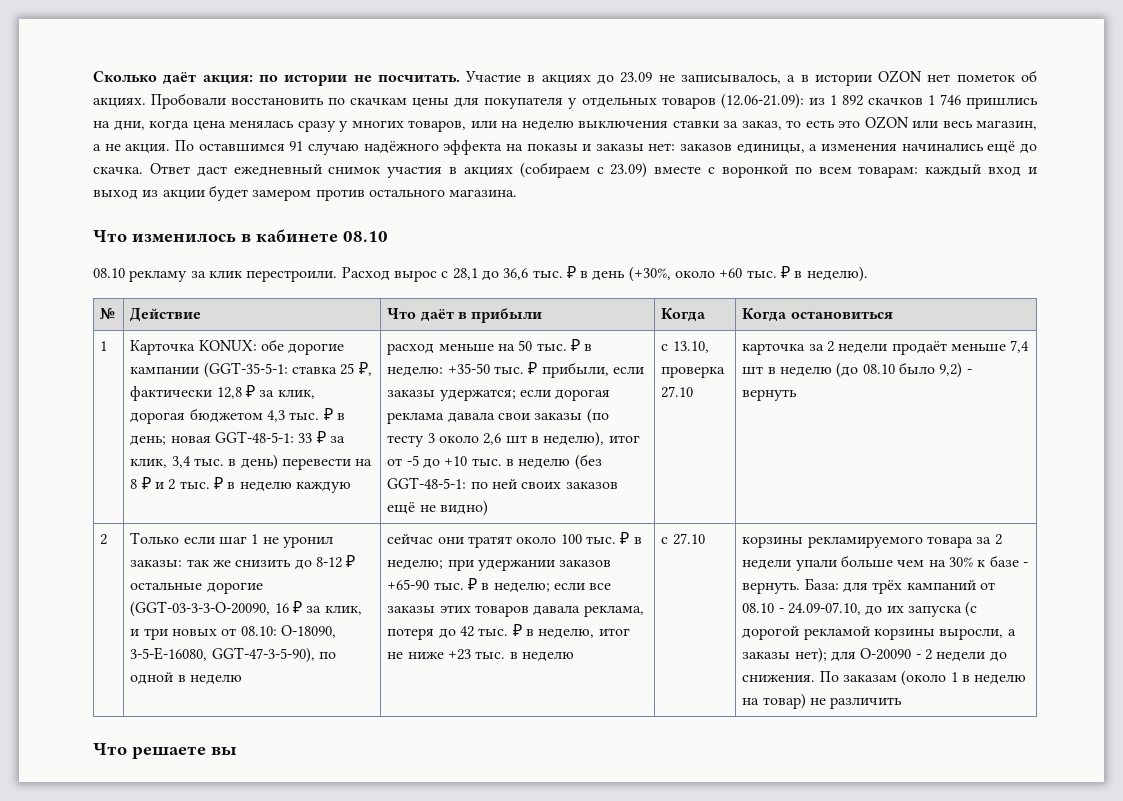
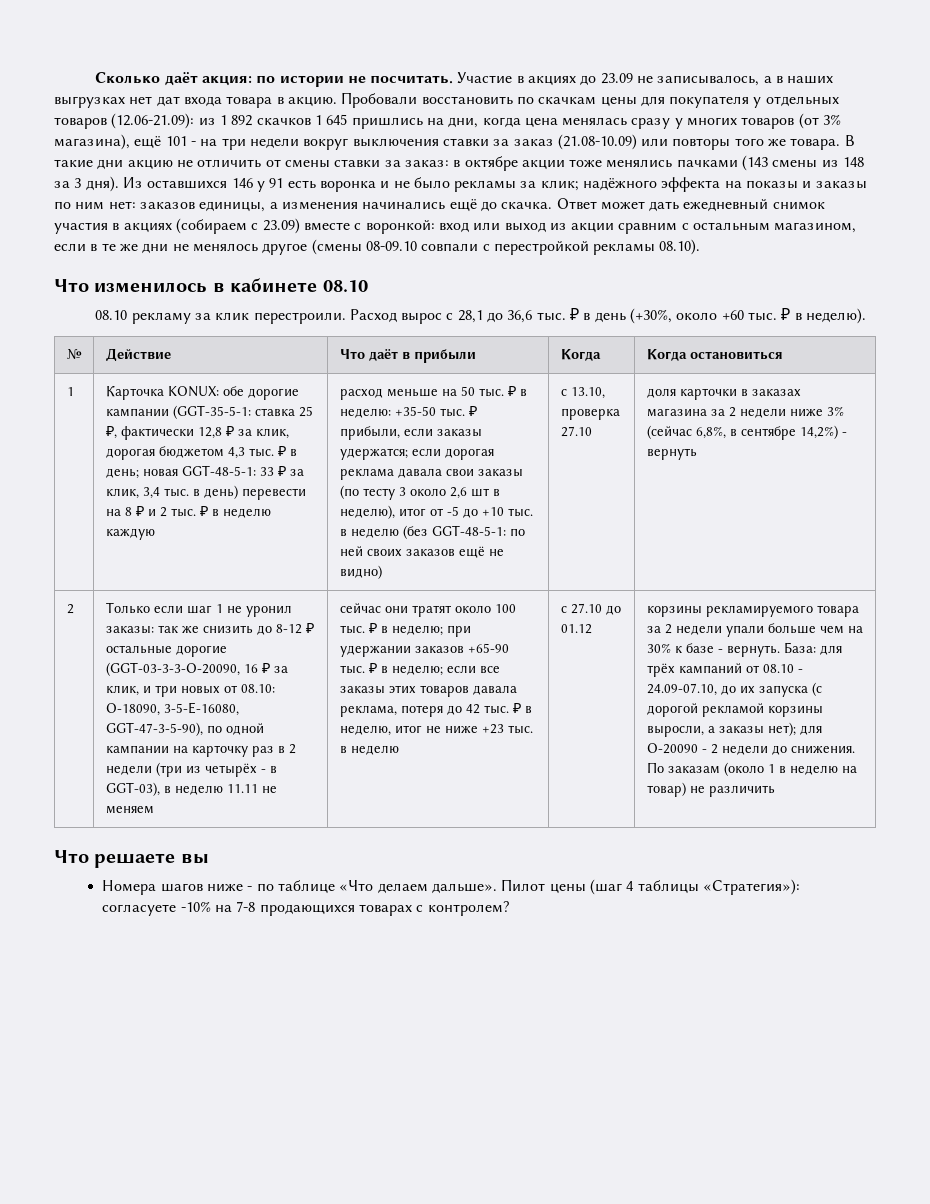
- Участие в акциях до 23.09 не записывалось, а в истории OZON нет пометок об акциях.
+ Участие в акциях до 23.09 не записывалось, а в наших выгрузках нет дат входа товара в акцию.
- Пробовали восстановить по скачкам цены для покупателя у отдельных товаров (12.06-21.09): из 1 892 скачков 1 746 пришлись на дни, когда цена менялась сразу у многих товаров, или на неделю выключения ставки за заказ, то есть это OZON или весь магазин, а не акция. По оставшимся 91 случаю надёжного эффекта на показы и заказы нет: заказов единицы, а изменения начинались ещё до скачка.
+ Пробовали восстановить по скачкам цены для покупателя у отдельных товаров (12.06-21.09): из 1 892 скачков 1 645 пришлись на дни, когда цена менялась сразу у многих товаров (от 3% магазина), ещё 101 - на три недели вокруг выключения ставки за заказ (21.08-10.09) или повторы того же товара. В такие дни акцию не отличить от смены ставки за заказ: в октябре акции тоже менялись пачками (143 смены из 148 за 3 дня). Из оставшихся 146 у 91 есть воронка и не было рекламы за клик; надёжного эффекта на показы и заказы по ним нет: заказов единицы, а изменения начинались ещё до скачка.
- Ответ даст ежедневный снимок участия в акциях (собираем с 23.09) вместе с воронкой по всем товарам: каждый вход и выход из акции будет замером против остального магазина.
+ Ответ может дать ежедневный снимок участия в акциях (собираем с 23.09) вместе с воронкой: вход или выход из акции сравним с остальным магазином, если в те же дни не менялось другое (смены 08-09.10 совпали с перестройкой рекламы 08.10).
- карточка за 2 недели продаёт меньше 7,4 шт в неделю (до 08.10 было 9,2) - вернуть
+ доля карточки в заказах магазина за 2 недели ниже 3% (сейчас 6,8%, в сентябре 14,2%) - вернуть
- Только если шаг 1 не уронил заказы: так же снизить до 8-12 ₽ остальные дорогие (GGT-03-3-3-O-20090, 16 ₽ за клик, и три новых от 08.10: O-18090, 3-5-E-16080, GGT-47-3-5-90), по одной в неделю
+ Только если шаг 1 не уронил заказы: так же снизить до 8-12 ₽ остальные дорогие (GGT-03-3-3-O-20090, 16 ₽ за клик, и три новых от 08.10: O-18090, 3-5-E-16080, GGT-47-3-5-90), по одной кампании на карточку раз в 2 недели (три из четырёх - в GGT-03), в неделю 11.11 не меняем
- с 27.10
+ с 27.10 до 01.12
+ Номера шагов ниже - по таблице «Что делаем дальше». Пилот цены (шаг 4 таблицы «Стратегия»): согласуете -10% на 7-8 продающихся товарах с контролем?

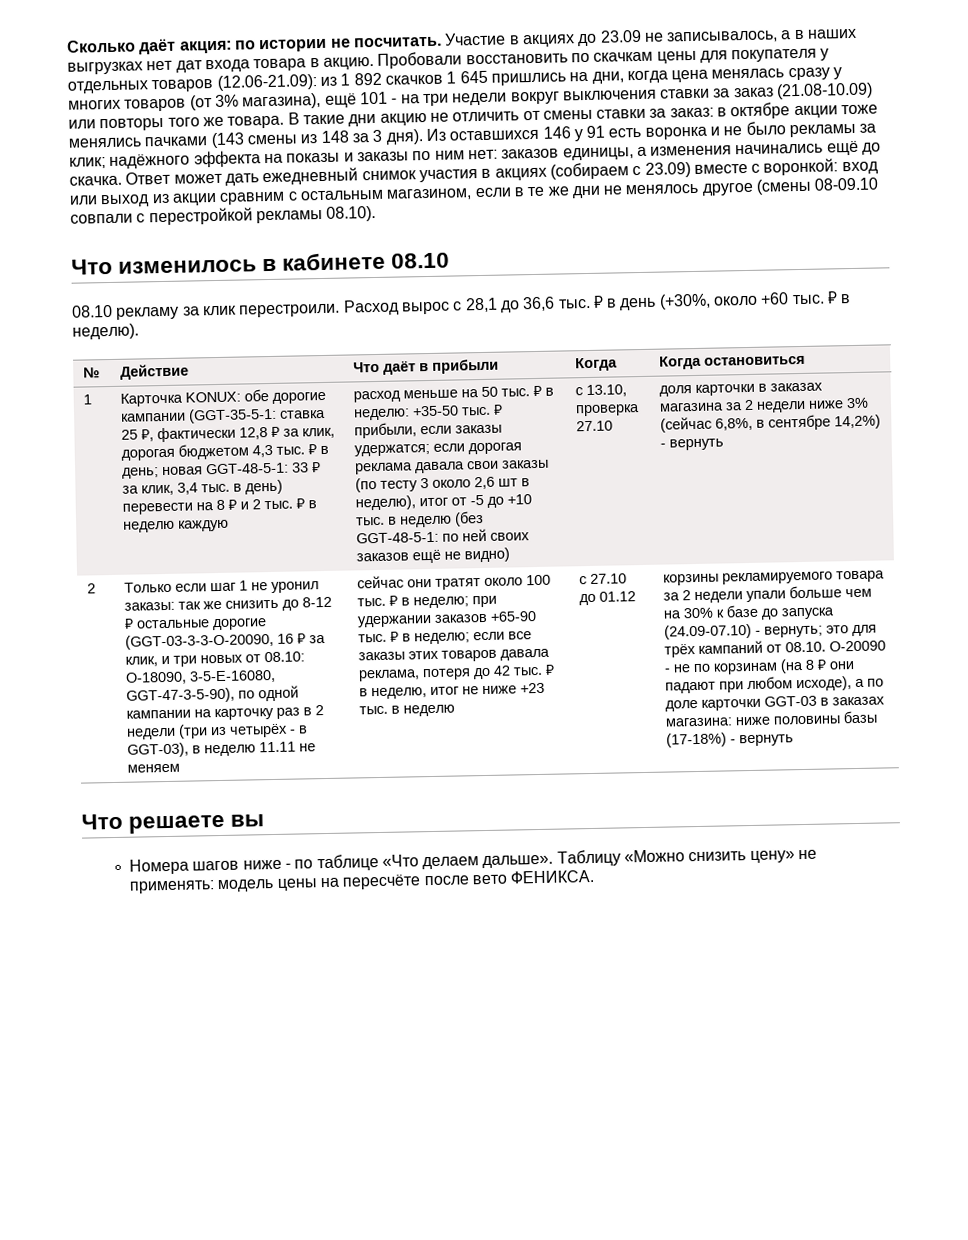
- корзины рекламируемого товара за 2 недели упали больше чем на 30% к базе - вернуть. База: для трёх кампаний от 08.10 - 24.09-07.10, до их запуска (с дорогой рекламой корзины выросли, а заказы нет); для O-20090 - 2 недели до снижения. По заказам (около 1 в неделю на товар) не различить
+ корзины рекламируемого товара за 2 недели упали больше чем на 30% к базе до запуска (24.09-07.10) - вернуть; это для трёх кампаний от 08.10. O-20090 - не по корзинам (на 8 ₽ они падают при любом исходе), а по доле карточки GGT-03 в заказах магазина: ниже половины базы (17-18%) - вернуть
- Пилот цены (шаг 4 таблицы «Стратегия»): согласуете -10% на 7-8 продающихся товарах с контролем?
+ Таблицу «Можно снизить цену» не применять: модель цены на пересчёте после вето ФЕНИКСА.

